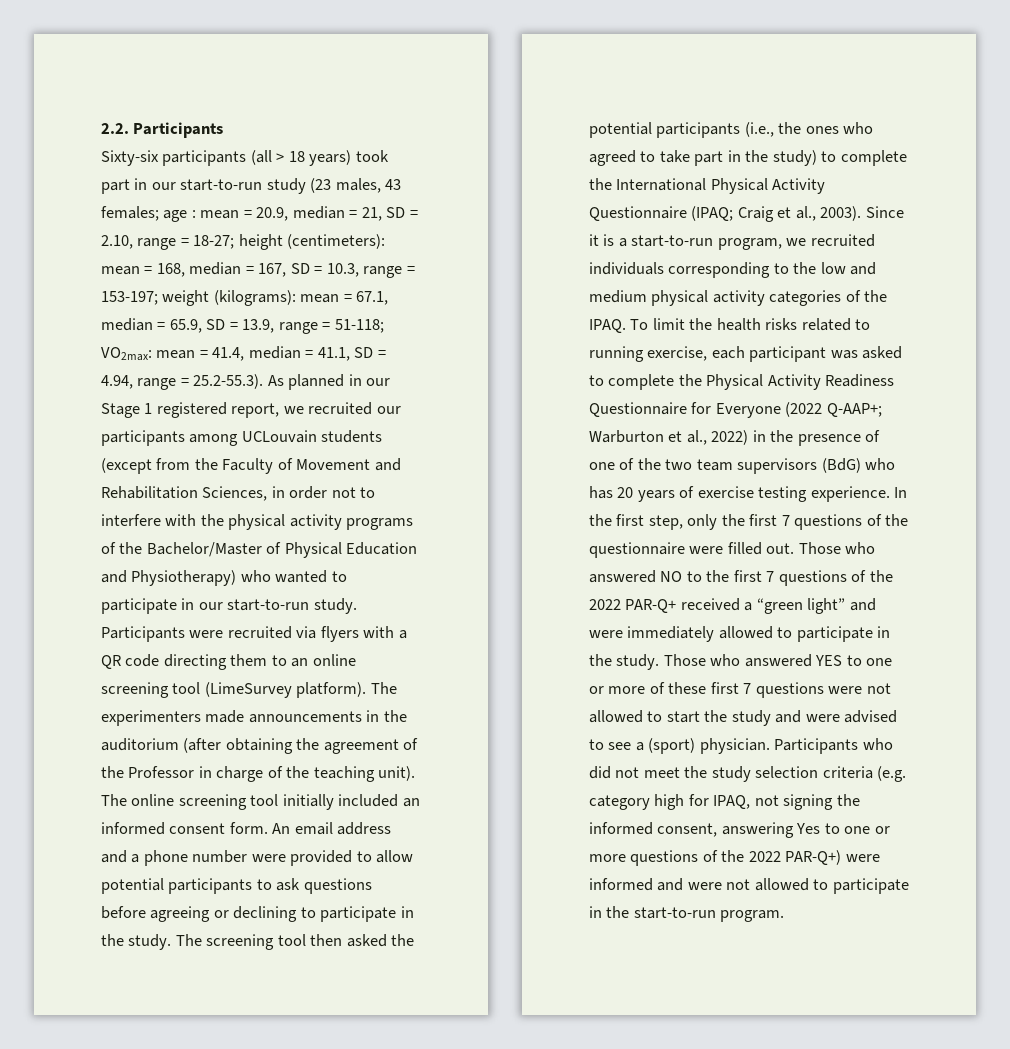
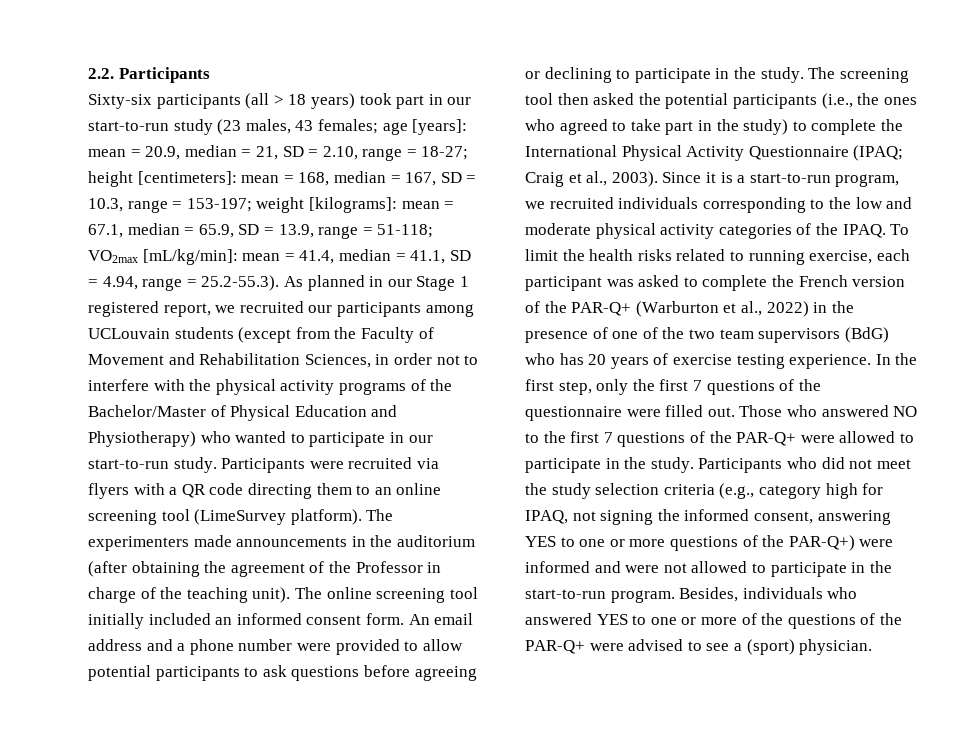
- age :
+ age [years]:
- height (centimeters):
+ height [centimeters]:
- weight (kilograms):
+ weight [kilograms]:
- VO2max:
+ VO2max [mL/kg/min]:
- Since it is a start-to-run program, we recruited individuals corresponding to the low and medium physical activity categories of the IPAQ.
+ Since it is a start-to-run program, we recruited individuals corresponding to the low and moderate physical activity categories of the IPAQ.
- To limit the health risks related to running exercise, each participant was asked to complete the Physical Activity Readiness Questionnaire for Everyone (2022 Q-AAP+; Warburton et al., 2022) in the presence of one of the two team supervisors (BdG) who has 20 years of exercise testing experience.
+ To limit the health risks related to running exercise, each participant was asked to complete the French version of the PAR-Q+ (Warburton et al., 2022) in the presence of one of the two team supervisors (BdG) who has 20 years of exercise testing experience.
- Those who answered NO to the first 7 questions of the 2022 PAR-Q+ received a “green light” and were immediately allowed to participate in the study.
+ Those who answered NO to the first 7 questions of the PAR-Q+ were allowed to participate in the study.
- Those who answered YES to one or more of these first 7 questions were not allowed to start the study and were advised to see a (sport) physician.
- Participants who did not meet the study selection criteria (e.g. category high for IPAQ, not signing the informed consent, answering Yes to one or more questions of the 2022 PAR-Q+) were informed and were not allowed to participate in the start-to-run program.
+ Participants who did not meet the study selection criteria (e.g., category high for IPAQ, not signing the informed consent, answering YES to one or more questions of the PAR-Q+) were informed and were not allowed to participate in the start-to-run program.
+ Besides, individuals who answered YES to one or more of the questions of the PAR-Q+ were advised to see a (sport) physician.

